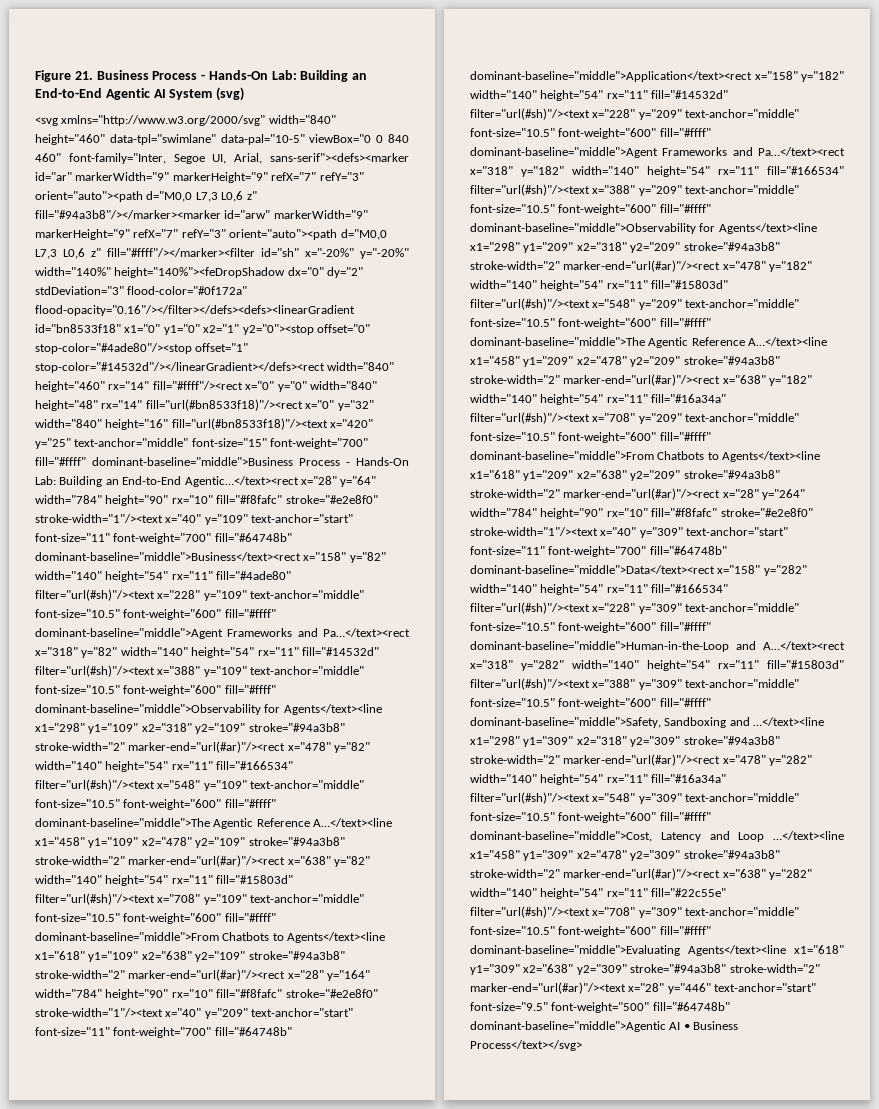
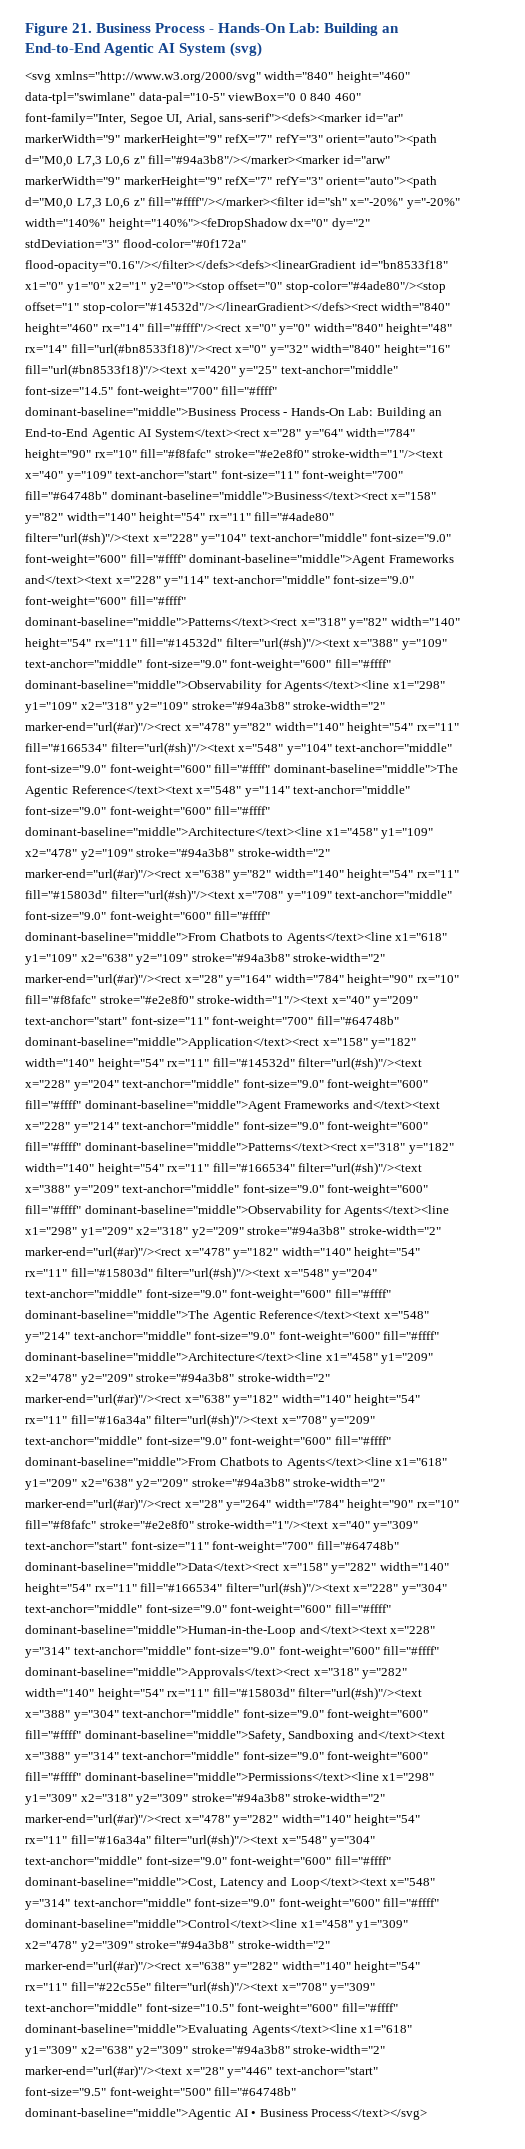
- <svg xmlns="http://www.w3.org/2000/svg" width="840" height="460" data-tpl="swimlane" data-pal="10-5" viewBox="0 0 840 460" font-family="Inter, Segoe UI, Arial, sans-serif"><defs><marker id="ar" markerWidth="9" markerHeight="9" refX="7" refY="3" orient="auto"><path d="M0,0 L7,3 L0,6 z" fill="#94a3b8"/></marker><marker id="arw" markerWidth="9" markerHeight="9" refX="7" refY="3" orient="auto"><path d="M0,0 L7,3 L0,6 z" fill="#ffff"/></marker><filter id="sh" x="-20%" y="-20%" width="140%" height="140%"><feDropShadow dx="0" dy="2" stdDeviation="3" flood-color="#0f172a" flood-opacity="0.16"/></filter></defs><defs><linearGradient id="bn8533f18" x1="0" y1="0" x2="1" y2="0"><stop offset="0" stop-color="#4ade80"/><stop offset="1" stop-color="#14532d"/></linearGradient></defs><rect width="840" height="460" rx="14" fill="#ffff"/><rect x="0" y="0" width="840" height="48" rx="14" fill="url(#bn8533f18)"/><rect x="0" y="32" width="840" height="16" fill="url(#bn8533f18)"/><text x="420" y="25" text-anchor="middle" font-size="15" font-weight="700" fill="#ffff" dominant-baseline="middle">Business Process - Hands-On Lab:
+ <svg xmlns="http://www.w3.org/2000/svg" width="840" height="460" data-tpl="swimlane" data-pal="10-5" viewBox="0 0 840 460" font-family="Inter, Segoe UI, Arial, sans-serif"><defs><marker id="ar" markerWidth="9" markerHeight="9" refX="7" refY="3" orient="auto"><path d="M0,0 L7,3 L0,6 z" fill="#94a3b8"/></marker><marker id="arw" markerWidth="9" markerHeight="9" refX="7" refY="3" orient="auto"><path d="M0,0 L7,3 L0,6 z" fill="#ffff"/></marker><filter id="sh" x="-20%" y="-20%" width="140%" height="140%"><feDropShadow dx="0" dy="2" stdDeviation="3" flood-color="#0f172a" flood-opacity="0.16"/></filter></defs><defs><linearGradient id="bn8533f18" x1="0" y1="0" x2="1" y2="0"><stop offset="0" stop-color="#4ade80"/><stop offset="1" stop-color="#14532d"/></linearGradient></defs><rect width="840" height="460" rx="14" fill="#ffff"/><rect x="0" y="0" width="840" height="48" rx="14" fill="url(#bn8533f18)"/><rect x="0" y="32" width="840" height="16" fill="url(#bn8533f18)"/><text x="420" y="25" text-anchor="middle" font-size="14.5" font-weight="700" fill="#ffff" dominant-baseline="middle">Business Process - Hands-On Lab:
- Building an End-to-End Agentic…</text><rect x="28" y="64" width="784" height="90" rx="10" fill="#f8fafc" stroke="#e2e8f0" stroke-width="1"/><text x="40" y="109" text-anchor="start" font-size="11" font-weight="700" fill="#64748b" dominant-baseline="middle">Business</text><rect x="158" y="82" width="140" height="54" rx="11" fill="#4ade80" filter="url(#sh)"/><text x="228" y="109" text-anchor="middle" font-size="10.5" font-weight="600" fill="#ffff" dominant-baseline="middle">Agent Frameworks and Pa…</text><rect x="318" y="82" width="140" height="54" rx="11" fill="#14532d" filter="url(#sh)"/><text x="388" y="109" text-anchor="middle" font-size="10.5" font-weight="600" fill="#ffff" dominant-baseline="middle">Observability for Agents</text><line x1="298" y1="109" x2="318" y2="109" stroke="#94a3b8" stroke-width="2" marker-end="url(#ar)"/><rect x="478" y="82" width="140" height="54" rx="11" fill="#166534" filter="url(#sh)"/><text x="548" y="109" text-anchor="middle" font-size="10.5" font-weight="600" fill="#ffff" dominant-baseline="middle">The Agentic Reference A…</text><line x1="458" y1="109" x2="478" y2="109" stroke="#94a3b8" stroke-width="2" marker-end="url(#ar)"/><rect x="638" y="82" width="140" height="54" rx="11" fill="#15803d" filter="url(#sh)"/><text x="708" y="109" text-anchor="middle" font-size="10.5" font-weight="600" fill="#ffff" dominant-baseline="middle">From Chatbots to Agents</text><line x1="618" y1="109" x2="638" y2="109" stroke="#94a3b8" stroke-width="2" marker-end="url(#ar)"/><rect x="28" y="164" width="784" height="90" rx="10" fill="#f8fafc" stroke="#e2e8f0" stroke-width="1"/><text x="40" y="209" text-anchor="start" font-size="11" font-weight="700" fill="#64748b" dominant-baseline="middle">Application</text><rect x="158" y="182" width="140" height="54" rx="11" fill="#14532d" filter="url(#sh)"/><text x="228" y="209" text-anchor="middle" font-size="10.5" font-weight="600" fill="#ffff" dominant-baseline="middle">Agent Frameworks and Pa…</text><rect x="318" y="182" width="140" height="54" rx="11" fill="#166534" filter="url(#sh)"/><text x="388" y="209" text-anchor="middle" font-size="10.5" font-weight="600" fill="#ffff" dominant-baseline="middle">Observability for Agents</text><line x1="298" y1="209" x2="318" y2="209" stroke="#94a3b8" stroke-width="2" marker-end="url(#ar)"/><rect x="478" y="182" width="140" height="54" rx="11" fill="#15803d" filter="url(#sh)"/><text x="548" y="209" text-anchor="middle" font-size="10.5" font-weight="600" fill="#ffff" dominant-baseline="middle">The Agentic Reference A…</text><line x1="458" y1="209" x2="478" y2="209" stroke="#94a3b8" stroke-width="2" marker-end="url(#ar)"/><rect x="638" y="182" width="140" height="54" rx="11" fill="#16a34a" filter="url(#sh)"/><text x="708" y="209" text-anchor="middle" font-size="10.5" font-weight="600" fill="#ffff" dominant-baseline="middle">From Chatbots to Agents</text><line x1="618" y1="209" x2="638" y2="209" stroke="#94a3b8" stroke-width="2" marker-end="url(#ar)"/><rect x="28" y="264" width="784" height="90" rx="10" fill="#f8fafc" stroke="#e2e8f0" stroke-width="1"/><text x="40" y="309" text-anchor="start" font-size="11" font-weight="700" fill="#64748b" dominant-baseline="middle">Data</text><rect x="158" y="282" width="140" height="54" rx="11" fill="#166534" filter="url(#sh)"/><text x="228" y="309" text-anchor="middle" font-size="10.5" font-weight="600" fill="#ffff" dominant-baseline="middle">Human-in-the-Loop and A…</text><rect x="318" y="282" width="140" height="54" rx="11" fill="#15803d" filter="url(#sh)"/><text x="388" y="309" text-anchor="middle" font-size="10.5" font-weight="600" fill="#ffff" dominant-baseline="middle">Safety, Sandboxing and …</text><line x1="298" y1="309" x2="318" y2="309" stroke="#94a3b8" stroke-width="2" marker-end="url(#ar)"/><rect x="478" y="282" width="140" height="54" rx="11" fill="#16a34a" filter="url(#sh)"/><text x="548" y="309" text-anchor="middle" font-size="10.5" font-weight="600" fill="#ffff" dominant-baseline="middle">Cost, Latency and Loop …</text><line x1="458" y1="309" x2="478" y2="309" stroke="#94a3b8" stroke-width="2" marker-end="url(#ar)"/><rect x="638" y="282" width="140" height="54" rx="11" fill="#22c55e" filter="url(#sh)"/><text x="708" y="309" text-anchor="middle" font-size="10.5" font-weight="600" fill="#ffff" dominant-baseline="middle">Evaluating Agents</text><line x1="618" y1="309" x2="638" y2="309" stroke="#94a3b8" stroke-width="2" marker-end="url(#ar)"/><text x="28" y="446" text-anchor="start" font-size="9.5" font-weight="500" fill="#64748b" dominant-baseline="middle">Agentic AI • Business Process</text></svg>
+ Building an End-to-End Agentic AI System</text><rect x="28" y="64" width="784" height="90" rx="10" fill="#f8fafc" stroke="#e2e8f0" stroke-width="1"/><text x="40" y="109" text-anchor="start" font-size="11" font-weight="700" fill="#64748b" dominant-baseline="middle">Business</text><rect x="158" y="82" width="140" height="54" rx="11" fill="#4ade80" filter="url(#sh)"/><text x="228" y="104" text-anchor="middle" font-size="9.0" font-weight="600" fill="#ffff" dominant-baseline="middle">Agent Frameworks and</text><text x="228" y="114" text-anchor="middle" font-size="9.0" font-weight="600" fill="#ffff" dominant-baseline="middle">Patterns</text><rect x="318" y="82" width="140" height="54" rx="11" fill="#14532d" filter="url(#sh)"/><text x="388" y="109" text-anchor="middle" font-size="9.0" font-weight="600" fill="#ffff" dominant-baseline="middle">Observability for Agents</text><line x1="298" y1="109" x2="318" y2="109" stroke="#94a3b8" stroke-width="2" marker-end="url(#ar)"/><rect x="478" y="82" width="140" height="54" rx="11" fill="#166534" filter="url(#sh)"/><text x="548" y="104" text-anchor="middle" font-size="9.0" font-weight="600" fill="#ffff" dominant-baseline="middle">The Agentic Reference</text><text x="548" y="114" text-anchor="middle" font-size="9.0" font-weight="600" fill="#ffff" dominant-baseline="middle">Architecture</text><line x1="458" y1="109" x2="478" y2="109" stroke="#94a3b8" stroke-width="2" marker-end="url(#ar)"/><rect x="638" y="82" width="140" height="54" rx="11" fill="#15803d" filter="url(#sh)"/><text x="708" y="109" text-anchor="middle" font-size="9.0" font-weight="600" fill="#ffff" dominant-baseline="middle">From Chatbots to Agents</text><line x1="618" y1="109" x2="638" y2="109" stroke="#94a3b8" stroke-width="2" marker-end="url(#ar)"/><rect x="28" y="164" width="784" height="90" rx="10" fill="#f8fafc" stroke="#e2e8f0" stroke-width="1"/><text x="40" y="209" text-anchor="start" font-size="11" font-weight="700" fill="#64748b" dominant-baseline="middle">Application</text><rect x="158" y="182" width="140" height="54" rx="11" fill="#14532d" filter="url(#sh)"/><text x="228" y="204" text-anchor="middle" font-size="9.0" font-weight="600" fill="#ffff" dominant-baseline="middle">Agent Frameworks and</text><text x="228" y="214" text-anchor="middle" font-size="9.0" font-weight="600" fill="#ffff" dominant-baseline="middle">Patterns</text><rect x="318" y="182" width="140" height="54" rx="11" fill="#166534" filter="url(#sh)"/><text x="388" y="209" text-anchor="middle" font-size="9.0" font-weight="600" fill="#ffff" dominant-baseline="middle">Observability for Agents</text><line x1="298" y1="209" x2="318" y2="209" stroke="#94a3b8" stroke-width="2" marker-end="url(#ar)"/><rect x="478" y="182" width="140" height="54" rx="11" fill="#15803d" filter="url(#sh)"/><text x="548" y="204" text-anchor="middle" font-size="9.0" font-weight="600" fill="#ffff" dominant-baseline="middle">The Agentic Reference</text><text x="548" y="214" text-anchor="middle" font-size="9.0" font-weight="600" fill="#ffff" dominant-baseline="middle">Architecture</text><line x1="458" y1="209" x2="478" y2="209" stroke="#94a3b8" stroke-width="2" marker-end="url(#ar)"/><rect x="638" y="182" width="140" height="54" rx="11" fill="#16a34a" filter="url(#sh)"/><text x="708" y="209" text-anchor="middle" font-size="9.0" font-weight="600" fill="#ffff" dominant-baseline="middle">From Chatbots to Agents</text><line x1="618" y1="209" x2="638" y2="209" stroke="#94a3b8" stroke-width="2" marker-end="url(#ar)"/><rect x="28" y="264" width="784" height="90" rx="10" fill="#f8fafc" stroke="#e2e8f0" stroke-width="1"/><text x="40" y="309" text-anchor="start" font-size="11" font-weight="700" fill="#64748b" dominant-baseline="middle">Data</text><rect x="158" y="282" width="140" height="54" rx="11" fill="#166534" filter="url(#sh)"/><text x="228" y="304" text-anchor="middle" font-size="9.0" font-weight="600" fill="#ffff" dominant-baseline="middle">Human-in-the-Loop and</text><text x="228" y="314" text-anchor="middle" font-size="9.0" font-weight="600" fill="#ffff" dominant-baseline="middle">Approvals</text><rect x="318" y="282" width="140" height="54" rx="11" fill="#15803d" filter="url(#sh)"/><text x="388" y="304" text-anchor="middle" font-size="9.0" font-weight="600" fill="#ffff" dominant-baseline="middle">Safety, Sandboxing and</text><text x="388" y="314" text-anchor="middle" font-size="9.0" font-weight="600" fill="#ffff" dominant-baseline="middle">Permissions</text><line x1="298" y1="309" x2="318" y2="309" stroke="#94a3b8" stroke-width="2" marker-end="url(#ar)"/><rect x="478" y="282" width="140" height="54" rx="11" fill="#16a34a" filter="url(#sh)"/><text x="548" y="304" text-anchor="middle" font-size="9.0" font-weight="600" fill="#ffff" dominant-baseline="middle">Cost, Latency and Loop</text><text x="548" y="314" text-anchor="middle" font-size="9.0" font-weight="600" fill="#ffff" dominant-baseline="middle">Control</text><line x1="458" y1="309" x2="478" y2="309" stroke="#94a3b8" stroke-width="2" marker-end="url(#ar)"/><rect x="638" y="282" width="140" height="54" rx="11" fill="#22c55e" filter="url(#sh)"/><text x="708" y="309" text-anchor="middle" font-size="10.5" font-weight="600" fill="#ffff" dominant-baseline="middle">Evaluating Agents</text><line x1="618" y1="309" x2="638" y2="309" stroke="#94a3b8" stroke-width="2" marker-end="url(#ar)"/><text x="28" y="446" text-anchor="start" font-size="9.5" font-weight="500" fill="#64748b" dominant-baseline="middle">Agentic AI • Business Process</text></svg>

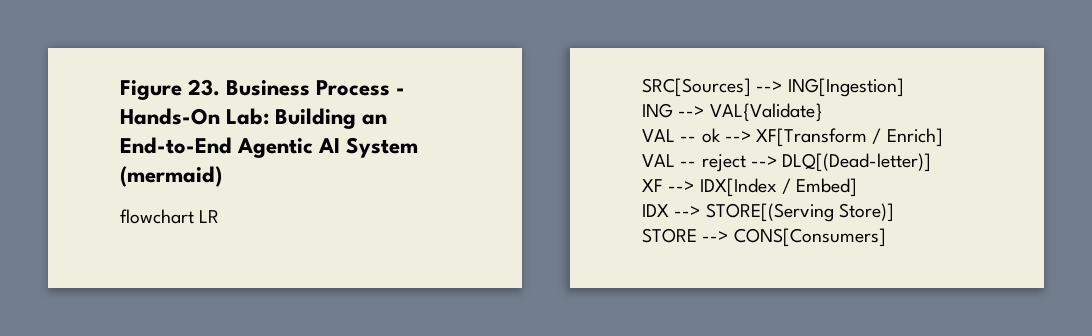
- Figure 21. Business Process - Hands-On Lab: Building an End-to-End Agentic AI System (svg)
- <svg xmlns="http://www.w3.org/2000/svg" width="840" height="460" data-tpl="swimlane" data-pal="10-5" viewBox="0 0 840 460" font-family="Inter, Segoe UI, Arial, sans-serif"><defs><marker id="ar" markerWidth="9" markerHeight="9" refX="7" refY="3" orient="auto"><path d="M0,0 L7,3 L0,6 z" fill="#94a3b8"/></marker><marker id="arw" markerWidth="9" markerHeight="9" refX="7" refY="3" orient="auto"><path d="M0,0 L7,3 L0,6 z" fill="#ffff"/></marker><filter id="sh" x="-20%" y="-20%" width="140%" height="140%"><feDropShadow dx="0" dy="2" stdDeviation="3" flood-color="#0f172a" flood-opacity="0.16"/></filter></defs><defs><linearGradient id="bn8533f18" x1="0" y1="0" x2="1" y2="0"><stop offset="0" stop-color="#4ade80"/><stop offset="1" stop-color="#14532d"/></linearGradient></defs><rect width="840" height="460" rx="14" fill="#ffff"/><rect x="0" y="0" width="840" height="48" rx="14" fill="url(#bn8533f18)"/><rect x="0" y="32" width="840" height="16" fill="url(#bn8533f18)"/><text x="420" y="25" text-anchor="middle" font-size="14.5" font-weight="700" fill="#ffff" dominant-baseline="middle">Business Process - Hands-On Lab: Building an End-to-End Agentic AI System</text><rect x="28" y="64" width="784" height="90" rx="10" fill="#f8fafc" stroke="#e2e8f0" stroke-width="1"/><text x="40" y="109" text-anchor="start" font-size="11" font-weight="700" fill="#64748b" dominant-baseline="middle">Business</text><rect x="158" y="82" width="140" height="54" rx="11" fill="#4ade80" filter="url(#sh)"/><text x="228" y="104" text-anchor="middle" font-size="9.0" font-weight="600" fill="#ffff" dominant-baseline="middle">Agent Frameworks and</text><text x="228" y="114" text-anchor="middle" font-size="9.0" font-weight="600" fill="#ffff" dominant-baseline="middle">Patterns</text><rect x="318" y="82" width="140" height="54" rx="11" fill="#14532d" filter="url(#sh)"/><text x="388" y="109" text-anchor="middle" font-size="9.0" font-weight="600" fill="#ffff" dominant-baseline="middle">Observability for Agents</text><line x1="298" y1="109" x2="318" y2="109" stroke="#94a3b8" stroke-width="2" marker-end="url(#ar)"/><rect x="478" y="82" width="140" height="54" rx="11" fill="#166534" filter="url(#sh)"/><text x="548" y="104" text-anchor="middle" font-size="9.0" font-weight="600" fill="#ffff" dominant-baseline="middle">The Agentic Reference</text><text x="548" y="114" text-anchor="middle" font-size="9.0" font-weight="600" fill="#ffff" dominant-baseline="middle">Architecture</text><line x1="458" y1="109" x2="478" y2="109" stroke="#94a3b8" stroke-width="2" marker-end="url(#ar)"/><rect x="638" y="82" width="140" height="54" rx="11" fill="#15803d" filter="url(#sh)"/><text x="708" y="109" text-anchor="middle" font-size="9.0" font-weight="600" fill="#ffff" dominant-baseline="middle">From Chatbots to Agents</text><line x1="618" y1="109" x2="638" y2="109" stroke="#94a3b8" stroke-width="2" marker-end="url(#ar)"/><rect x="28" y="164" width="784" height="90" rx="10" fill="#f8fafc" stroke="#e2e8f0" stroke-width="1"/><text x="40" y="209" text-anchor="start" font-size="11" font-weight="700" fill="#64748b" dominant-baseline="middle">Application</text><rect x="158" y="182" width="140" height="54" rx="11" fill="#14532d" filter="url(#sh)"/><text x="228" y="204" text-anchor="middle" font-size="9.0" font-weight="600" fill="#ffff" dominant-baseline="middle">Agent Frameworks and</text><text x="228" y="214" text-anchor="middle" font-size="9.0" font-weight="600" fill="#ffff" dominant-baseline="middle">Patterns</text><rect x="318" y="182" width="140" height="54" rx="11" fill="#166534" filter="url(#sh)"/><text x="388" y="209" text-anchor="middle" font-size="9.0" font-weight="600" fill="#ffff" dominant-baseline="middle">Observability for Agents</text><line x1="298" y1="209" x2="318" y2="209" stroke="#94a3b8" stroke-width="2" marker-end="url(#ar)"/><rect x="478" y="182" width="140" height="54" rx="11" fill="#15803d" filter="url(#sh)"/><text x="548" y="204" text-anchor="middle" font-size="9.0" font-weight="600" fill="#ffff" dominant-baseline="middle">The Agentic Reference</text><text x="548" y="214" text-anchor="middle" font-size="9.0" font-weight="600" fill="#ffff" dominant-baseline="middle">Architecture</text><line x1="458" y1="209" x2="478" y2="209" stroke="#94a3b8" stroke-width="2" marker-end="url(#ar)"/><rect x="638" y="182" width="140" height="54" rx="11" fill="#16a34a" filter="url(#sh)"/><text x="708" y="209" text-anchor="middle" font-size="9.0" font-weight="600" fill="#ffff" dominant-baseline="middle">From Chatbots to Agents</text><line x1="618" y1="209" x2="638" y2="209" stroke="#94a3b8" stroke-width="2" marker-end="url(#ar)"/><rect x="28" y="264" width="784" height="90" rx="10" fill="#f8fafc" stroke="#e2e8f0" stroke-width="1"/><text x="40" y="309" text-anchor="start" font-size="11" font-weight="700" fill="#64748b" dominant-baseline="middle">Data</text><rect x="158" y="282" width="140" height="54" rx="11" fill="#166534" filter="url(#sh)"/><text x="228" y="304" text-anchor="middle" font-size="9.0" font-weight="600" fill="#ffff" dominant-baseline="middle">Human-in-the-Loop and</text><text x="228" y="314" text-anchor="middle" font-size="9.0" font-weight="600" fill="#ffff" dominant-baseline="middle">Approvals</text><rect x="318" y="282" width="140" height="54" rx="11" fill="#15803d" filter="url(#sh)"/><text x="388" y="304" text-anchor="middle" font-size="9.0" font-weight="600" fill="#ffff" dominant-baseline="middle">Safety, Sandboxing and</text><text x="388" y="314" text-anchor="middle" font-size="9.0" font-weight="600" fill="#ffff" dominant-baseline="middle">Permissions</text><line x1="298" y1="309" x2="318" y2="309" stroke="#94a3b8" stroke-width="2" marker-end="url(#ar)"/><rect x="478" y="282" width="140" height="54" rx="11" fill="#16a34a" filter="url(#sh)"/><text x="548" y="304" text-anchor="middle" font-size="9.0" font-weight="600" fill="#ffff" dominant-baseline="middle">Cost, Latency and Loop</text><text x="548" y="314" text-anchor="middle" font-size="9.0" font-weight="600" fill="#ffff" dominant-baseline="middle">Control</text><line x1="458" y1="309" x2="478" y2="309" stroke="#94a3b8" stroke-width="2" marker-end="url(#ar)"/><rect x="638" y="282" width="140" height="54" rx="11" fill="#22c55e" filter="url(#sh)"/><text x="708" y="309" text-anchor="middle" font-size="10.5" font-weight="600" fill="#ffff" dominant-baseline="middle">Evaluating Agents</text><line x1="618" y1="309" x2="638" y2="309" stroke="#94a3b8" stroke-width="2" marker-end="url(#ar)"/><text x="28" y="446" text-anchor="start" font-size="9.5" font-weight="500" fill="#64748b" dominant-baseline="middle">Agentic AI • Business Process</text></svg>
+ Figure 23. Business Process - Hands-On Lab: Building an End-to-End Agentic AI System (mermaid)
+ flowchart LR
+ SRC[Sources] --> ING[Ingestion]
+ ING --> VAL{Validate}
+ VAL -- ok --> XF[Transform / Enrich]
+ VAL -- reject --> DLQ[(Dead-letter)]
+ XF --> IDX[Index / Embed]
+ IDX --> STORE[(Serving Store)]
+ STORE --> CONS[Consumers]

